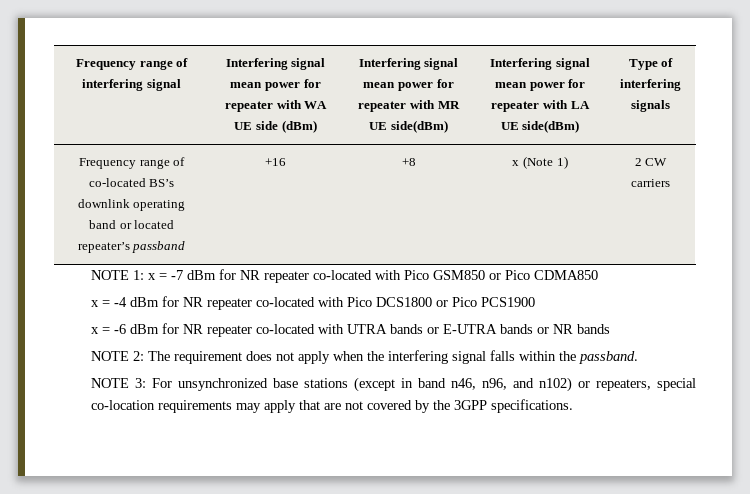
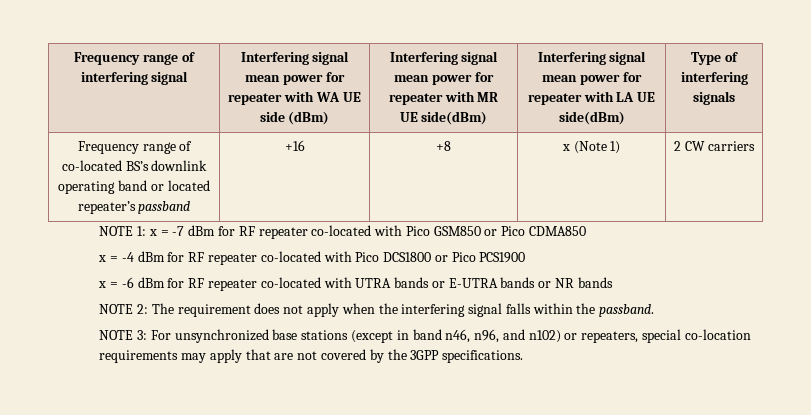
- NOTE 1: x = -7 dBm for NR repeater co-located with Pico GSM850 or Pico CDMA850
+ NOTE 1: x = -7 dBm for RF repeater co-located with Pico GSM850 or Pico CDMA850
- x = -4 dBm for NR repeater co-located with Pico DCS1800 or Pico PCS1900
+ x = -4 dBm for RF repeater co-located with Pico DCS1800 or Pico PCS1900
- x = -6 dBm for NR repeater co-located with UTRA bands or E-UTRA bands or NR bands
+ x = -6 dBm for RF repeater co-located with UTRA bands or E-UTRA bands or NR bands

